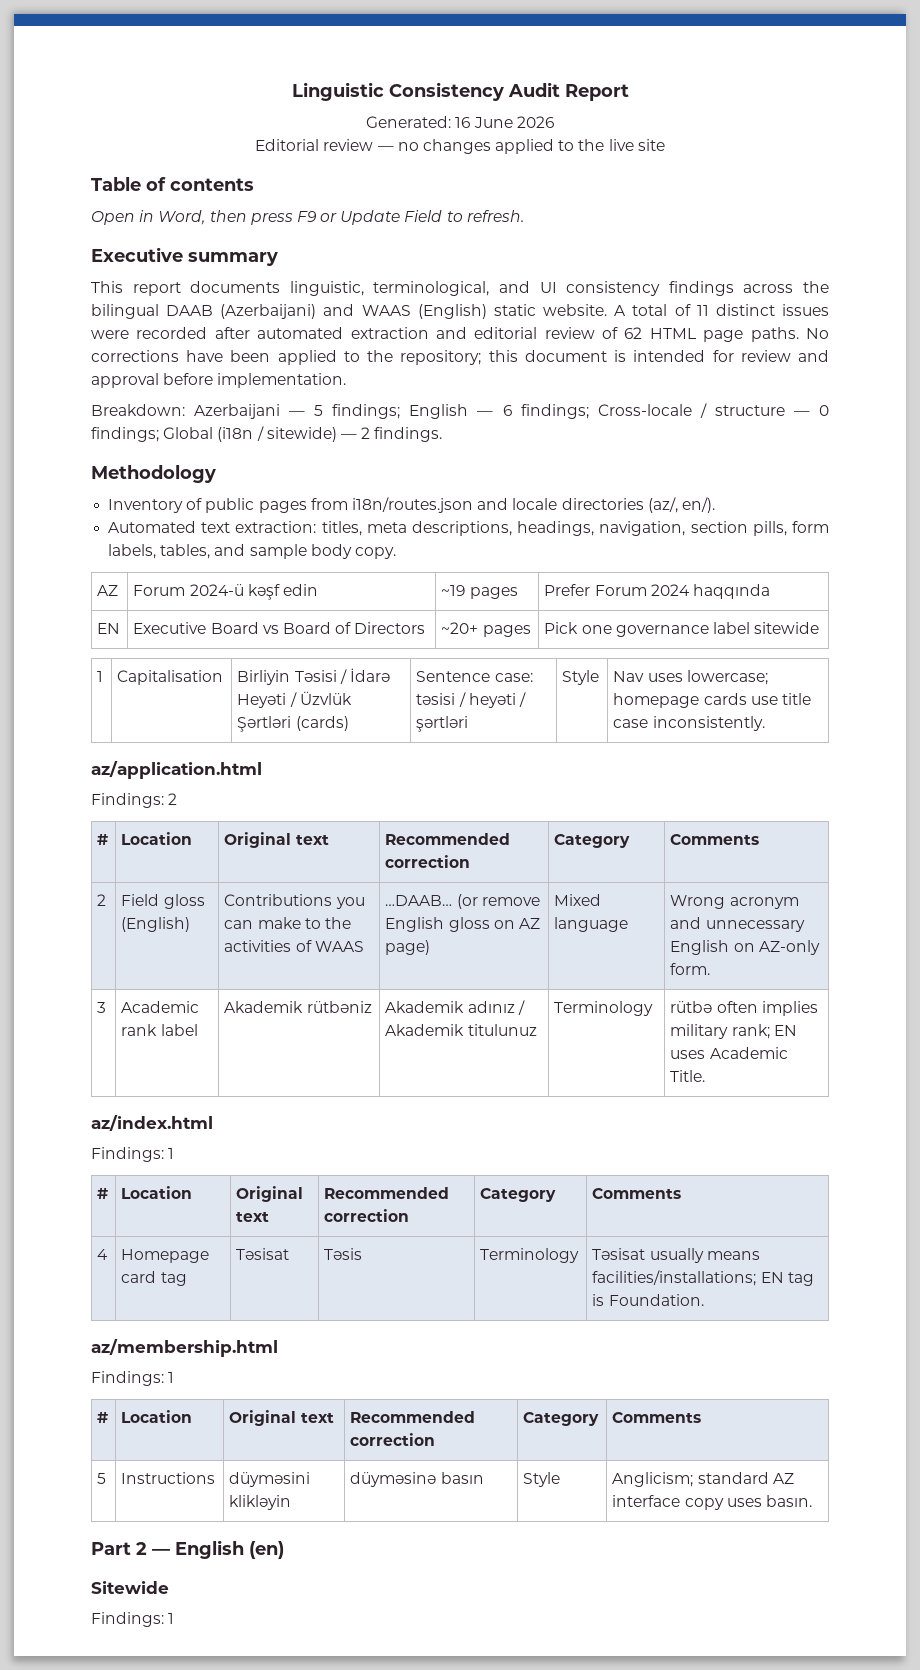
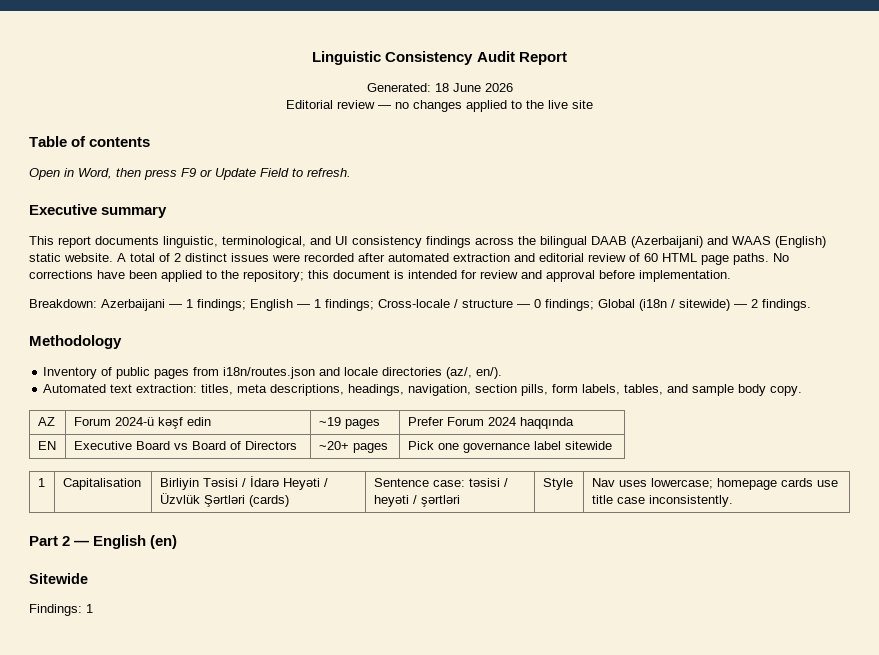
- Generated: 16 June 2026
+ Generated: 18 June 2026
- A total of 11 distinct issues were recorded after automated extraction and editorial review of 62 HTML page paths.
+ A total of 2 distinct issues were recorded after automated extraction and editorial review of 60 HTML page paths.
- Breakdown: Azerbaijani — 5 findings; English — 6 findings; Cross-locale / structure — 0 findings; Global (i18n / sitewide) — 2 findings.
+ Breakdown: Azerbaijani — 1 findings; English — 1 findings; Cross-locale / structure — 0 findings; Global (i18n / sitewide) — 2 findings.
- az/application.html
- Findings: 2
- # | Location | Original text | Recommended correction | Category | Comments
- 2 | Field gloss (English) | Contributions you can make to the activities of WAAS | …DAAB… (or remove English gloss on AZ page) | Mixed language | Wrong acronym and unnecessary English on AZ-only form.
- 3 | Academic rank label | Akademik rütbəniz | Akademik adınız / Akademik titulunuz | Terminology | rütbə often implies military rank; EN uses Academic Title.
- az/index.html
- Findings: 1
- # | Location | Original text | Recommended correction | Category | Comments
- 4 | Homepage card tag | Təsisat | Təsis | Terminology | Təsisat usually means facilities/installations; EN tag is Foundation.
- az/membership.html
- Findings: 1
- # | Location | Original text | Recommended correction | Category | Comments
- 5 | Instructions | düyməsini klikləyin | düyməsinə basın | Style | Anglicism; standard AZ interface copy uses basın.

